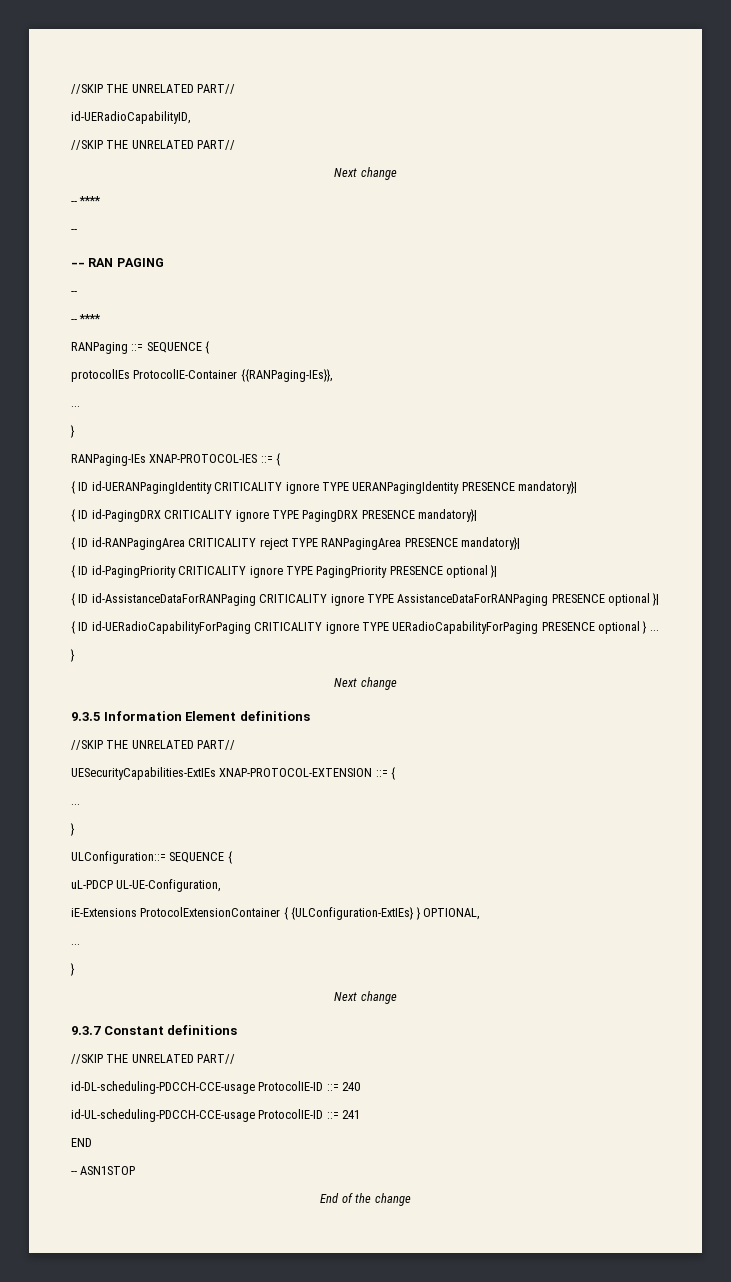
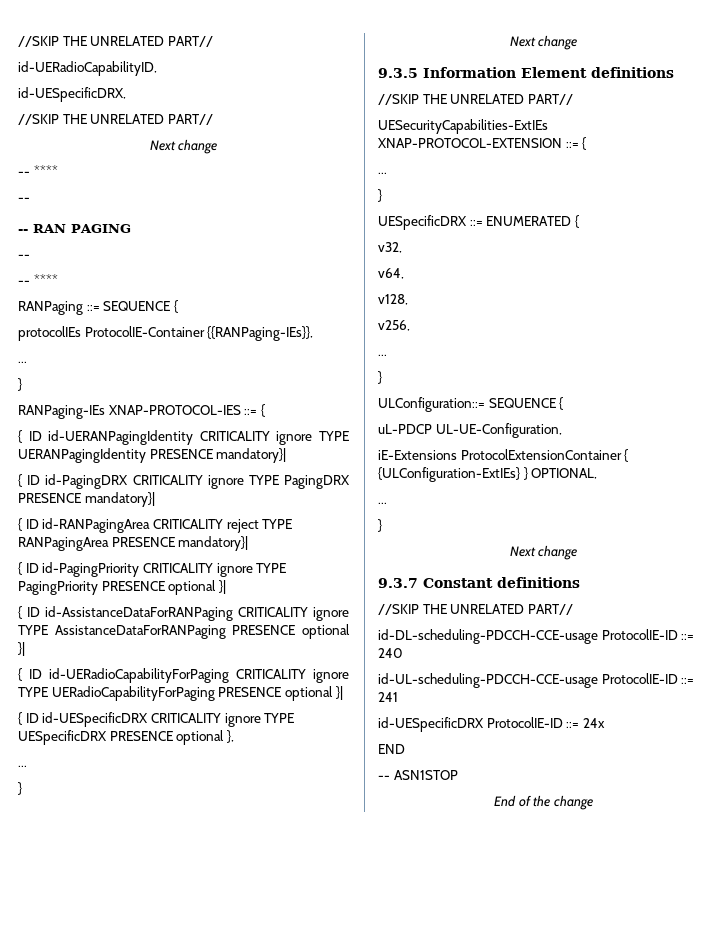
+ id-UESpecificDRX,
- { ID id-UERadioCapabilityForPaging CRITICALITY ignore TYPE UERadioCapabilityForPaging PRESENCE optional } ...
+ { ID id-UERadioCapabilityForPaging CRITICALITY ignore TYPE UERadioCapabilityForPaging PRESENCE optional }|
+ { ID id-UESpecificDRX CRITICALITY ignore TYPE UESpecificDRX PRESENCE optional },
+ ...
+ UESpecificDRX ::= ENUMERATED {
+ v32,
+ v64,
+ v128,
+ v256,
+ ...
+ }
+ id-UESpecificDRX ProtocolIE-ID ::= 24x

